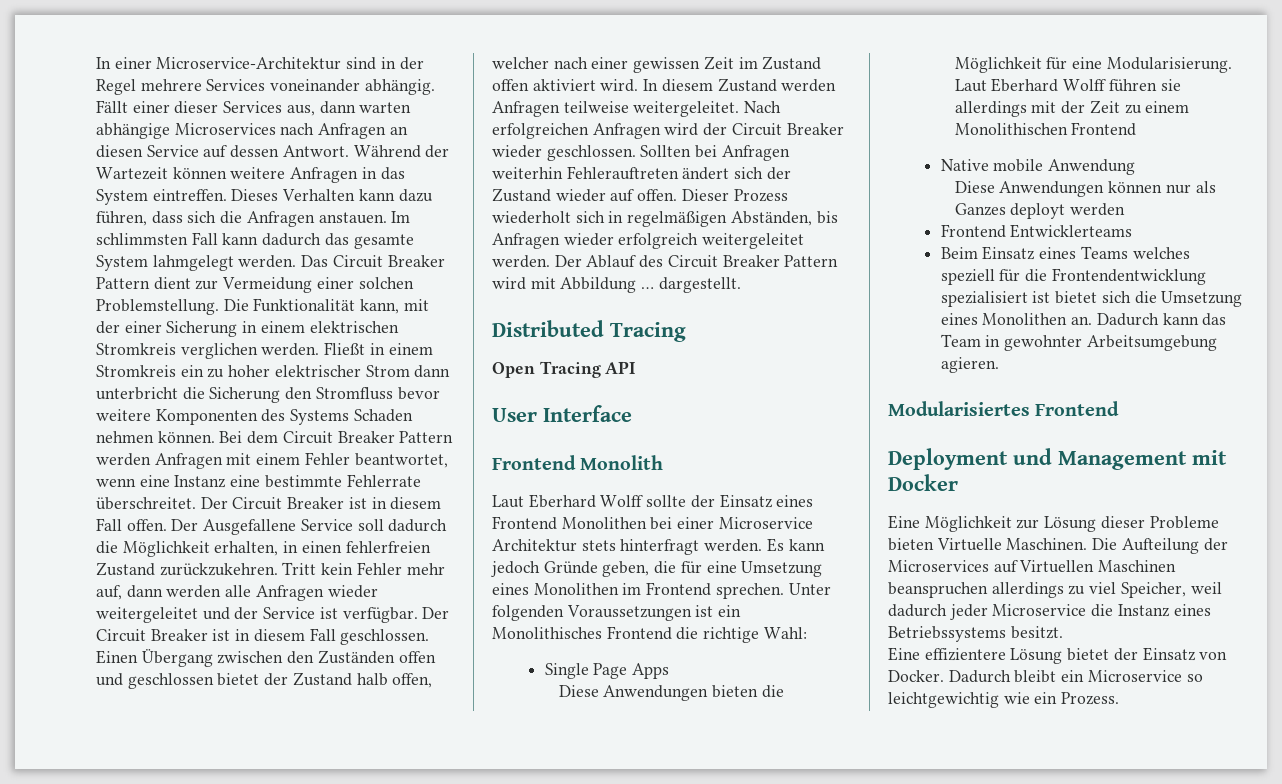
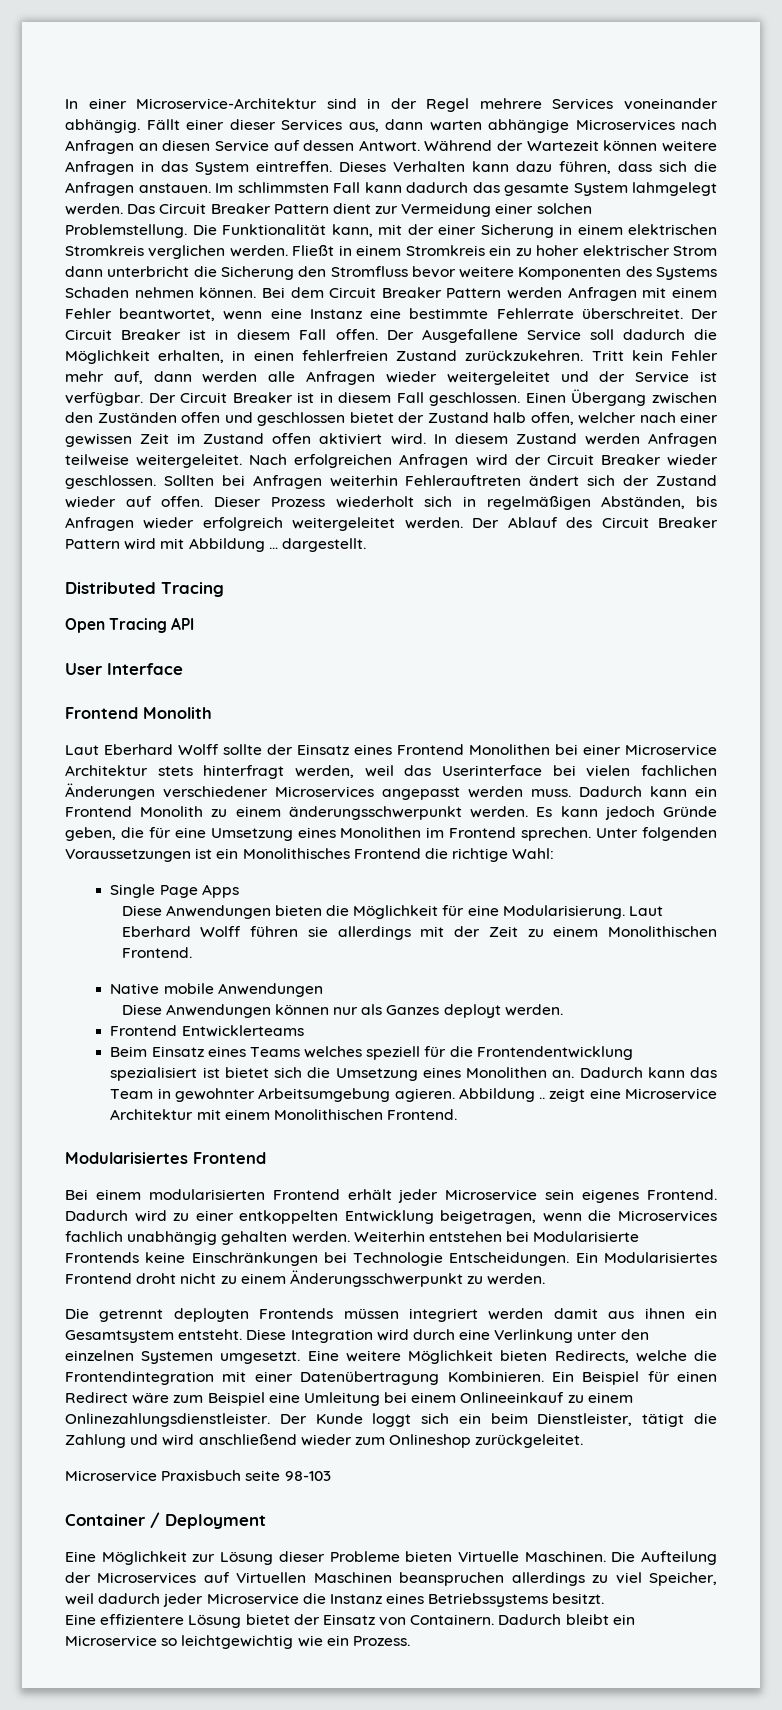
- Laut Eberhard Wolff sollte der Einsatz eines Frontend Monolithen bei einer Microservice Architektur stets hinterfragt werden.
+ Laut Eberhard Wolff sollte der Einsatz eines Frontend Monolithen bei einer Microservice Architektur stets hinterfragt werden, weil das Userinterface bei vielen fachlichen Änderungen verschiedener Microservices angepasst werden muss. Dadurch kann ein Frontend Monolith zu einem änderungsschwerpunkt werden.
- Laut Eberhard Wolff führen sie allerdings mit der Zeit zu einem Monolithischen Frontend
+ Laut Eberhard Wolff führen sie allerdings mit der Zeit zu einem Monolithischen Frontend.
- Native mobile Anwendung
+ Native mobile Anwendungen
- Diese Anwendungen können nur als Ganzes deployt werden
+ Diese Anwendungen können nur als Ganzes deployt werden.
- Dadurch kann das Team in gewohnter Arbeitsumgebung agieren.
+ Dadurch kann das Team in gewohnter Arbeitsumgebung agieren. Abbildung .. zeigt eine Microservice Architektur mit einem Monolithischen Frontend.
  Modularisiertes Frontend
- Deployment und Management mit Docker
+ Bei einem modularisierten Frontend erhält jeder Microservice sein eigenes Frontend. Dadurch wird zu einer entkoppelten Entwicklung beigetragen, wenn die Microservices fachlich unabhängig gehalten werden. Weiterhin entstehen bei Modularisierte Frontends keine Einschränkungen bei Technologie Entscheidungen. Ein Modularisiertes Frontend droht nicht zu einem Änderungsschwerpunkt zu werden.
+ Die getrennt deployten Frontends müssen integriert werden damit aus ihnen ein Gesamtsystem entsteht. Diese Integration wird durch eine Verlinkung unter den einzelnen Systemen umgesetzt. Eine weitere Möglichkeit bieten Redirects, welche die Frontendintegration mit einer Datenübertragung Kombinieren. Ein Beispiel für einen Redirect wäre zum Beispiel eine Umleitung bei einem Onlineeinkauf zu einem Onlinezahlungsdienstleister. Der Kunde loggt sich ein beim Dienstleister, tätigt die Zahlung und wird anschließend wieder zum Onlineshop zurückgeleitet.
+ Microservice Praxisbuch seite 98-103
+ Container / Deployment
- Eine effizientere Lösung bietet der Einsatz von Docker.
+ Eine effizientere Lösung bietet der Einsatz von Containern.

